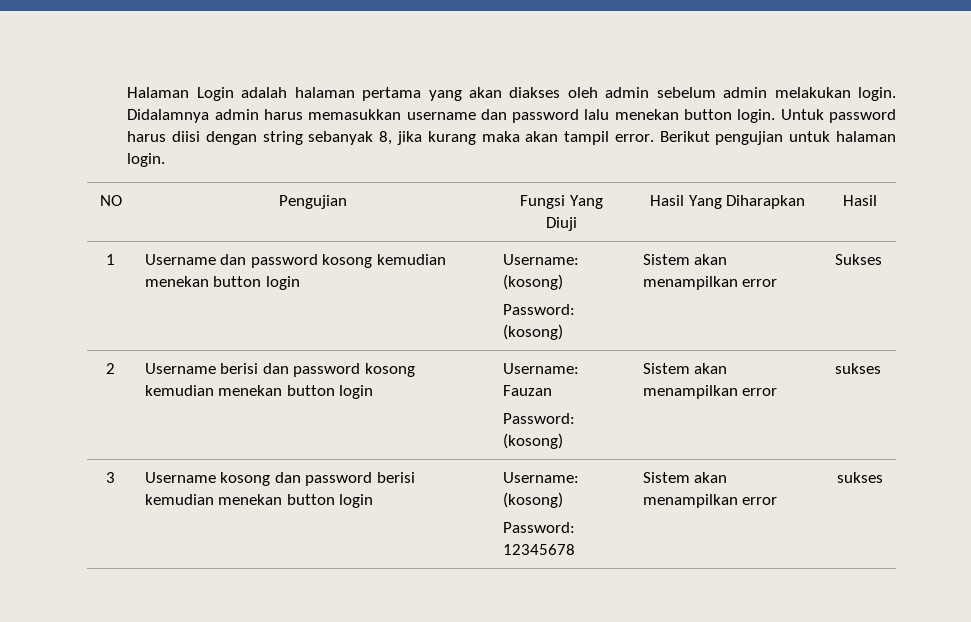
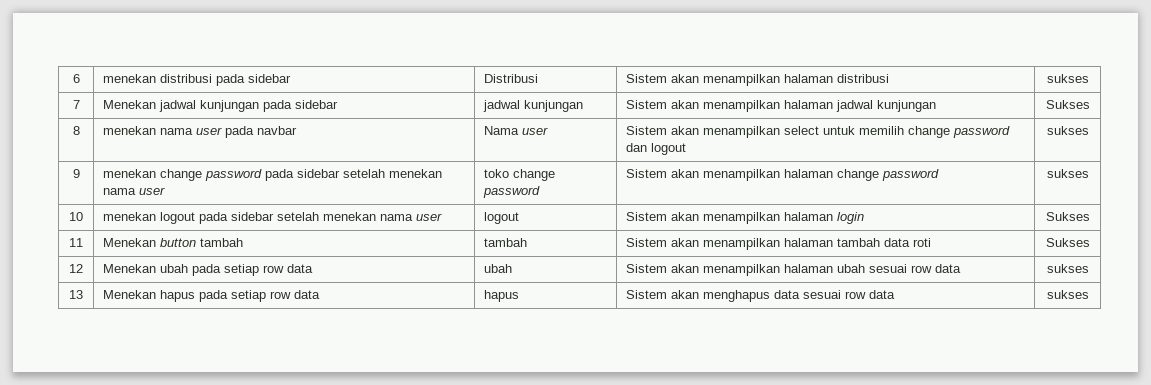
- Halaman Login adalah halaman pertama yang akan diakses oleh admin sebelum admin melakukan login. Didalamnya admin harus memasukkan username dan password lalu menekan button login. Untuk password harus diisi dengan string sebanyak 8, jika kurang maka akan tampil error. Berikut pengujian untuk halaman login.
- NO | Pengujian | Fungsi Yang Diuji | Hasil Yang Diharapkan | Hasil
- 1 | Username dan password kosong kemudian menekan button login | Username: (kosong)
- Password: (kosong) | Sistem akan menampilkan error | Sukses
- 2 | Username berisi dan password kosong kemudian menekan button login | Username: Fauzan
- Password: (kosong) | Sistem akan menampilkan error | sukses
- 3 | Username kosong dan password berisi kemudian menekan button login | Username: (kosong)
- Password: 12345678 | Sistem akan menampilkan error | sukses
+ 6 | menekan distribusi pada sidebar | Distribusi | Sistem akan menampilkan halaman distribusi | sukses
+ 7 | Menekan jadwal kunjungan pada sidebar | jadwal kunjungan | Sistem akan menampilkan halaman jadwal kunjungan | Sukses
+ 8 | menekan nama user pada navbar | Nama user | Sistem akan menampilkan select untuk memilih change password dan logout | sukses
+ 9 | menekan change password pada sidebar setelah menekan nama user | toko change password | Sistem akan menampilkan halaman change password | sukses
+ 10 | menekan logout pada sidebar setelah menekan nama user | logout | Sistem akan menampilkan halaman login | Sukses
+ 11 | Menekan button tambah | tambah | Sistem akan menampilkan halaman tambah data roti | Sukses
+ 12 | Menekan ubah pada setiap row data | ubah | Sistem akan menampilkan halaman ubah sesuai row data | sukses
+ 13 | Menekan hapus pada setiap row data | hapus | Sistem akan menghapus data sesuai row data | sukses

